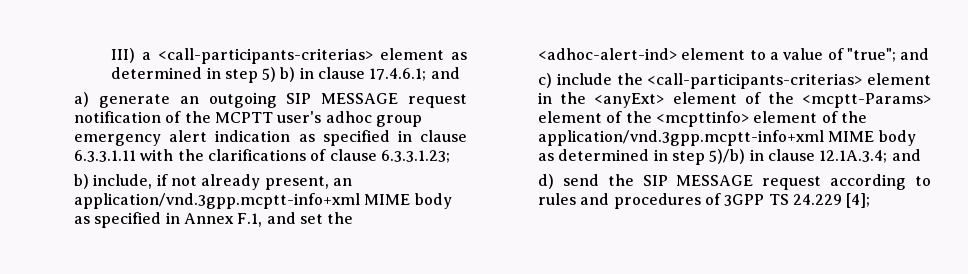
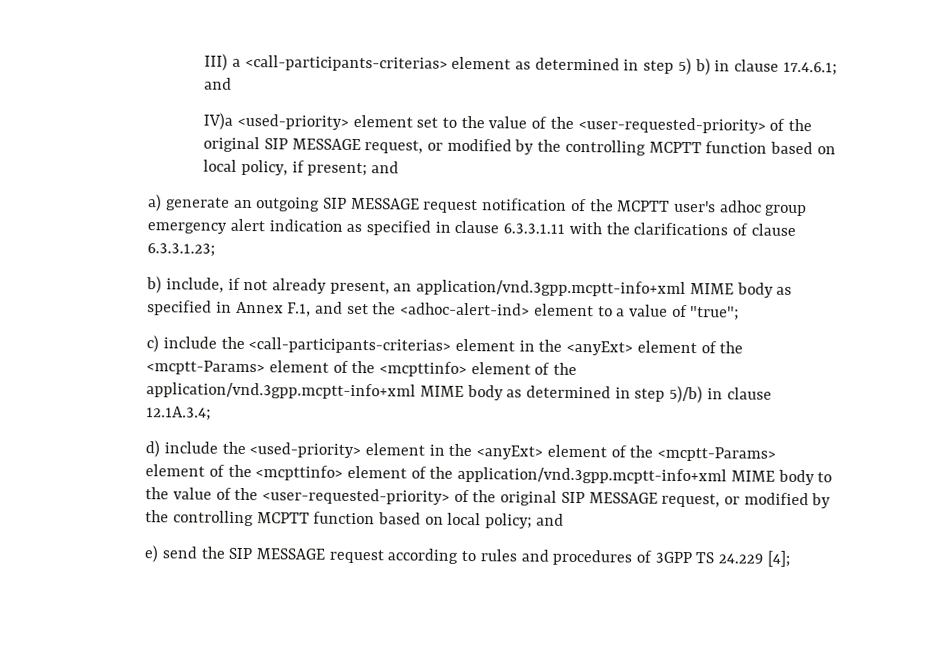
+ IV)a <used-priority> element set to the value of the <user-requested-priority> of the original SIP MESSAGE request, or modified by the controlling MCPTT function based on local policy, if present; and
- b) include, if not already present, an application/vnd.3gpp.mcptt-info+xml MIME body as specified in Annex F.1, and set the <adhoc-alert-ind> element to a value of "true"; and
+ b) include, if not already present, an application/vnd.3gpp.mcptt-info+xml MIME body as specified in Annex F.1, and set the <adhoc-alert-ind> element to a value of "true";
- c) include the <call-participants-criterias> element in the <anyExt> element of the <mcptt-Params> element of the <mcpttinfo> element of the application/vnd.3gpp.mcptt-info+xml MIME body as determined in step 5)/b) in clause 12.1A.3.4; and
- d) send the SIP MESSAGE request according to rules and procedures of 3GPP TS 24.229 [4];
+ c) include the <call-participants-criterias> element in the <anyExt> element of the <mcptt-Params> element of the <mcpttinfo> element of the application/vnd.3gpp.mcptt-info+xml MIME body as determined in step 5)/b) in clause 12.1A.3.4;
+ d) include the <used-priority> element in the <anyExt> element of the <mcptt-Params> element of the <mcpttinfo> element of the application/vnd.3gpp.mcptt-info+xml MIME body to the value of the <user-requested-priority> of the original SIP MESSAGE request, or modified by the controlling MCPTT function based on local policy; and
+ e) send the SIP MESSAGE request according to rules and procedures of 3GPP TS 24.229 [4];

